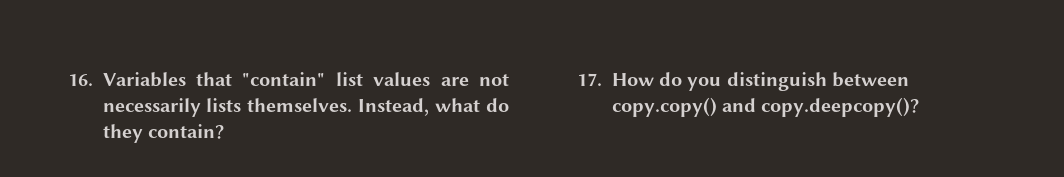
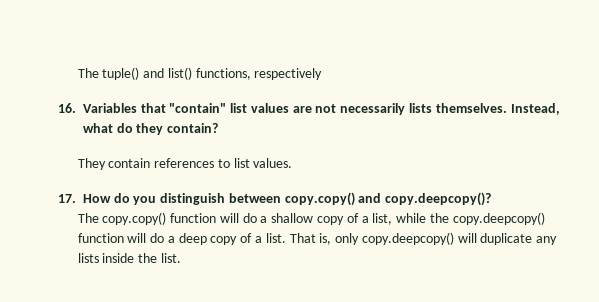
+ The tuple() and list() functions, respectively
+ They contain references to list values.
+ The copy.copy() function will do a shallow copy of a list, while the copy.deepcopy() function will do a deep copy of a list. That is, only copy.deepcopy() will duplicate any lists inside the list.

